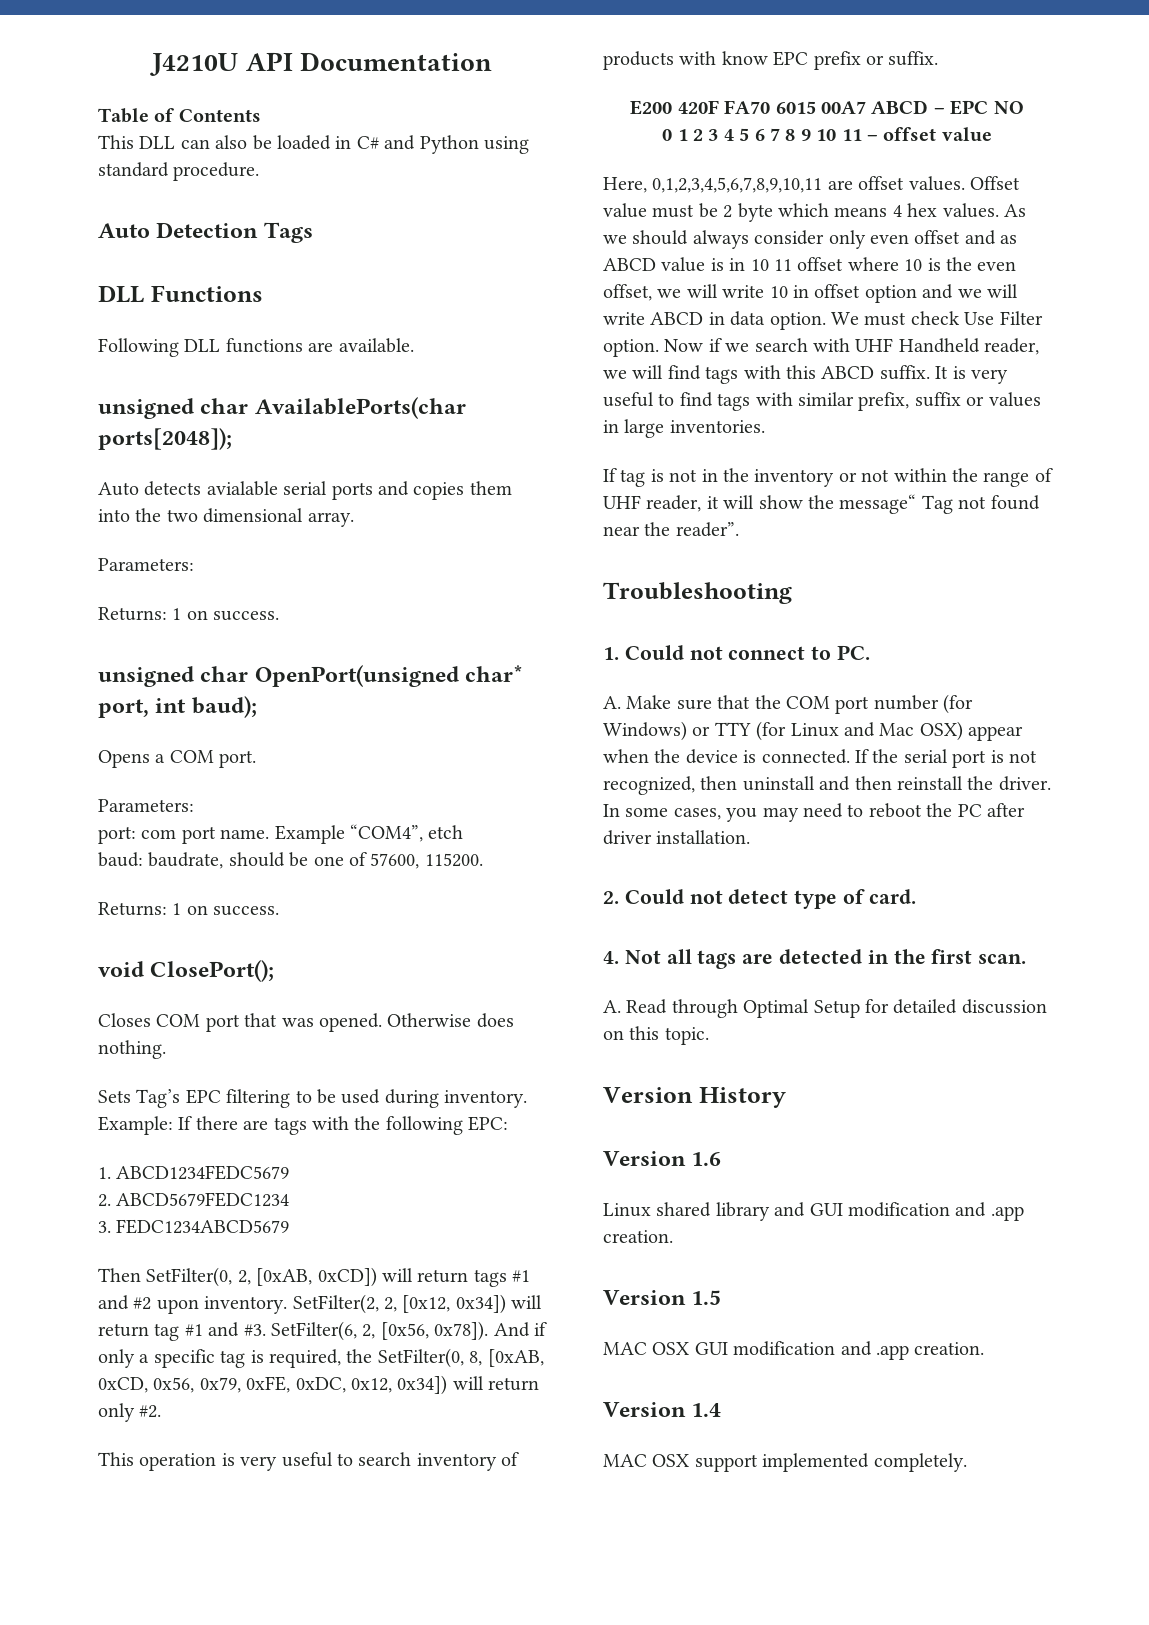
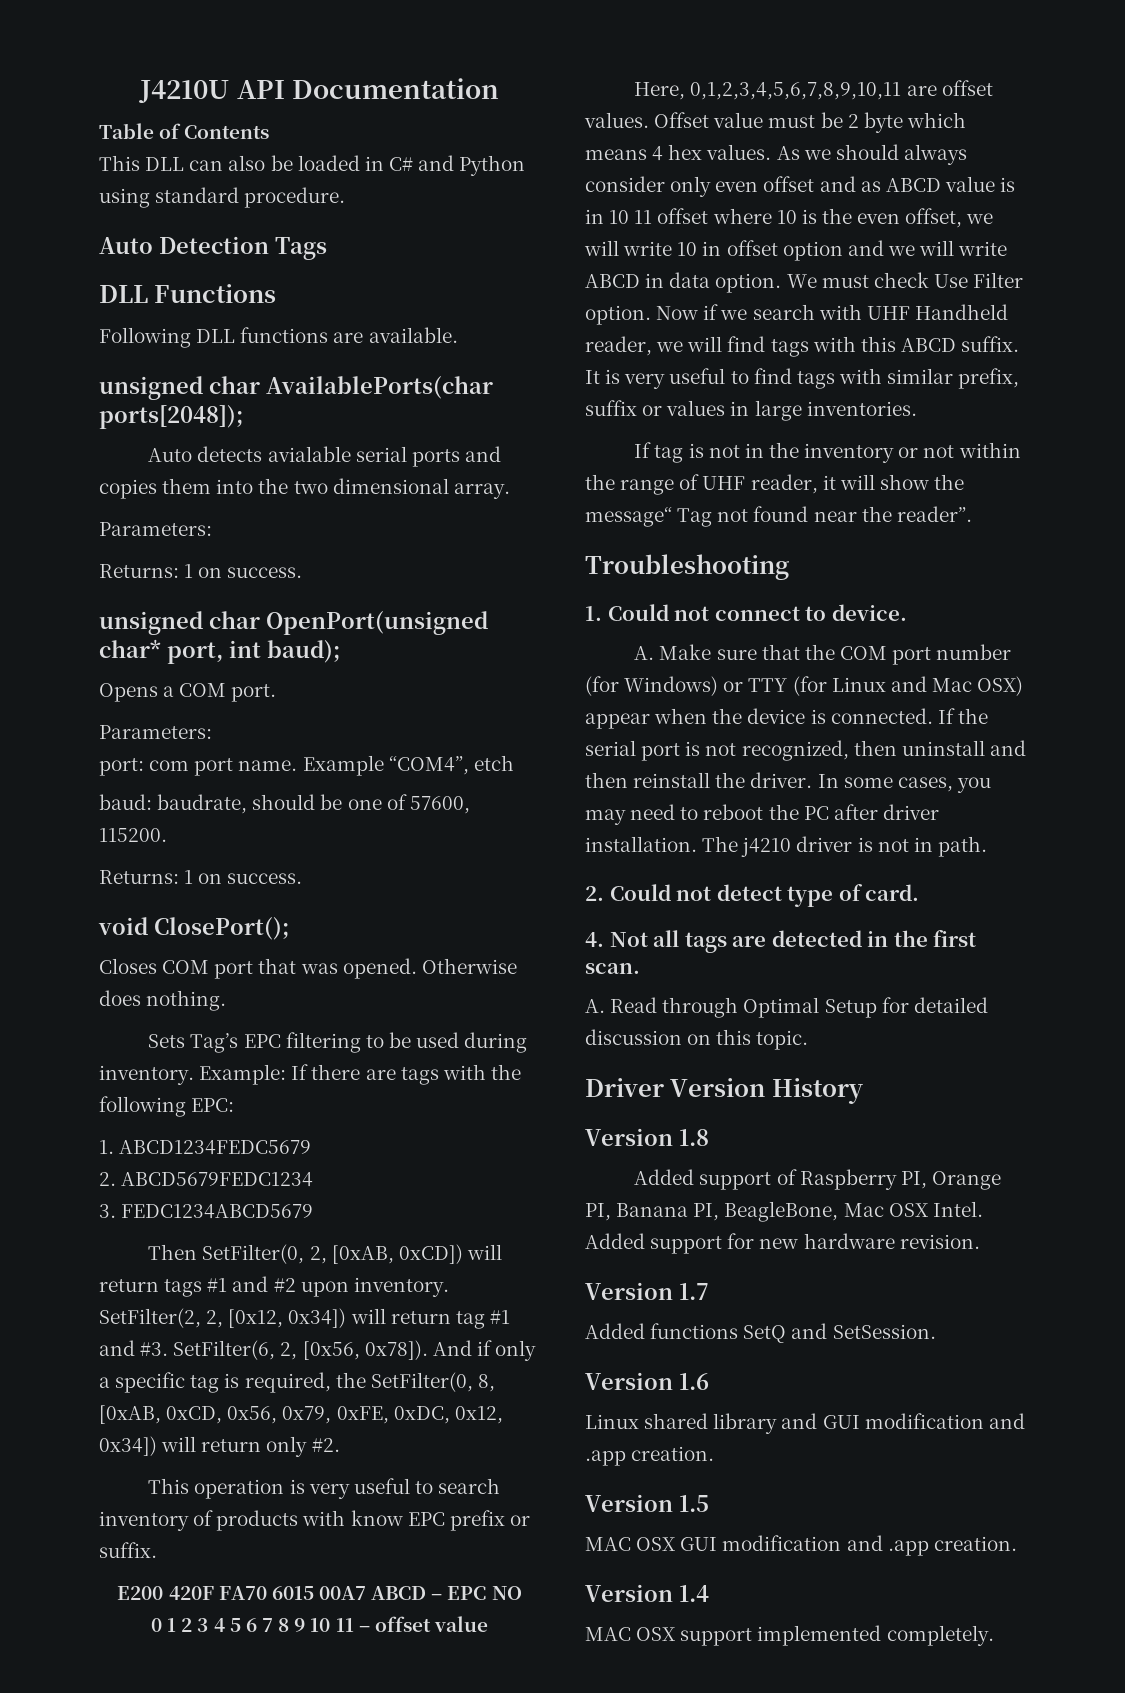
- 1. Could not connect to PC.
+ 1. Could not connect to device.
+ The j4210 driver is not in path.
- Version History
+ Driver Version History
+ Version 1.8
+ Added support of Raspberry PI, Orange PI, Banana PI, BeagleBone, Mac OSX Intel. Added support for new hardware revision.
+ Version 1.7
+ Added functions SetQ and SetSession.

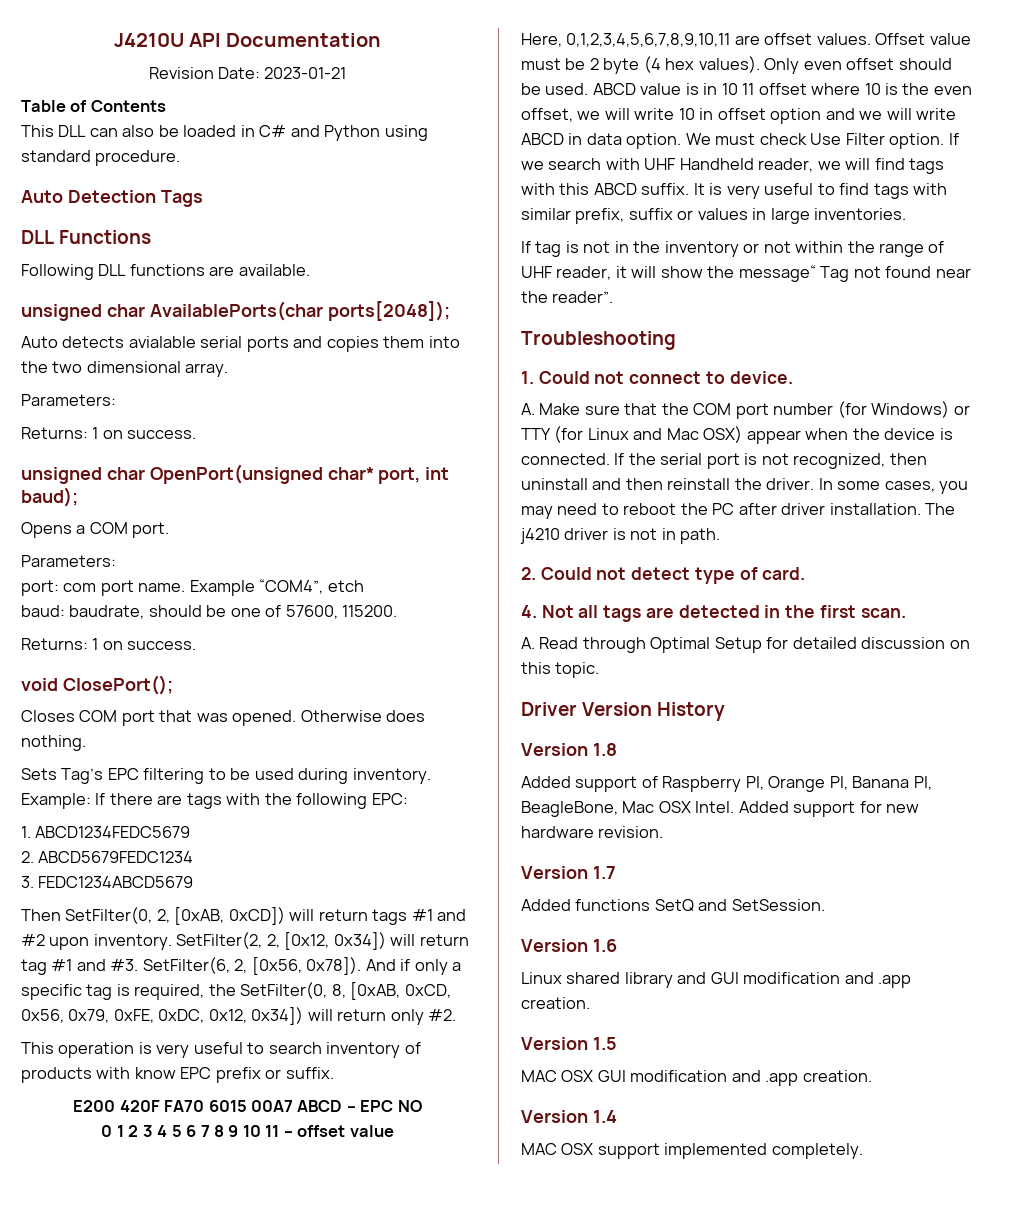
+ Revision Date: 2023-01-21
- Offset value must be 2 byte which means 4 hex values. As we should always consider only even offset and as ABCD value is in 10 11 offset where 10 is the even offset, we will write 10 in offset option and we will write ABCD in data option.
+ Offset value must be 2 byte (4 hex values). Only even offset should be used. ABCD value is in 10 11 offset where 10 is the even offset, we will write 10 in offset option and we will write ABCD in data option.
- Now if we search with UHF Handheld reader, we will find tags with this ABCD suffix.
+ If we search with UHF Handheld reader, we will find tags with this ABCD suffix.

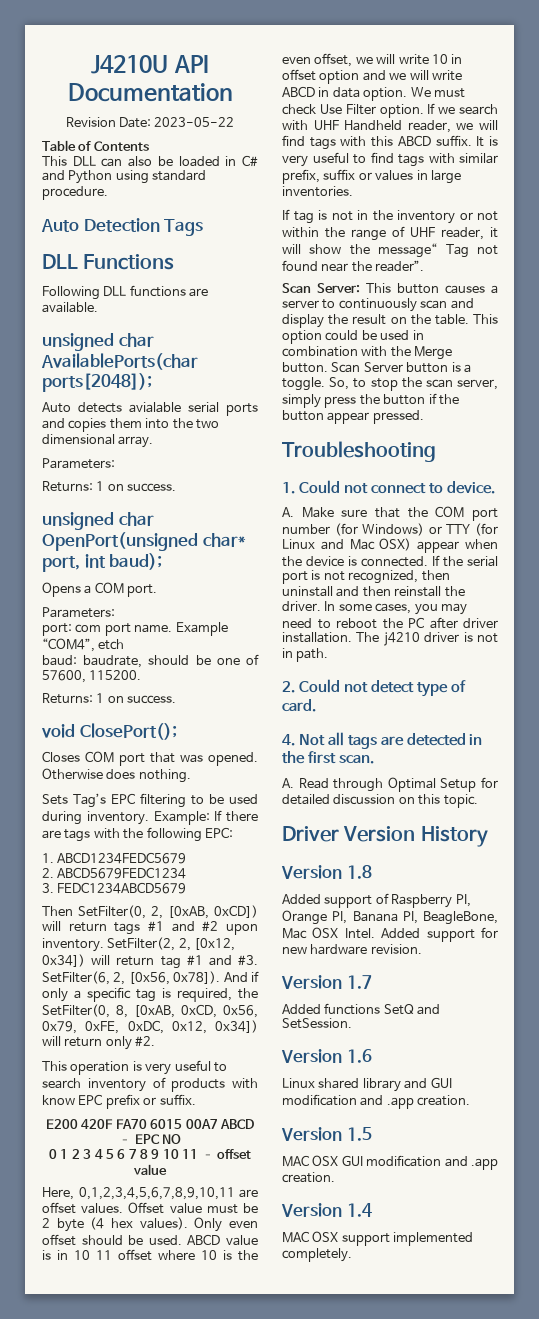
- Revision Date: 2023-01-21
+ Revision Date: 2023-05-22
+ Scan Server: This button causes a server to continuously scan and display the result on the table. This option could be used in combination with the Merge button. Scan Server button is a toggle. So, to stop the scan server, simply press the button if the button appear pressed.

